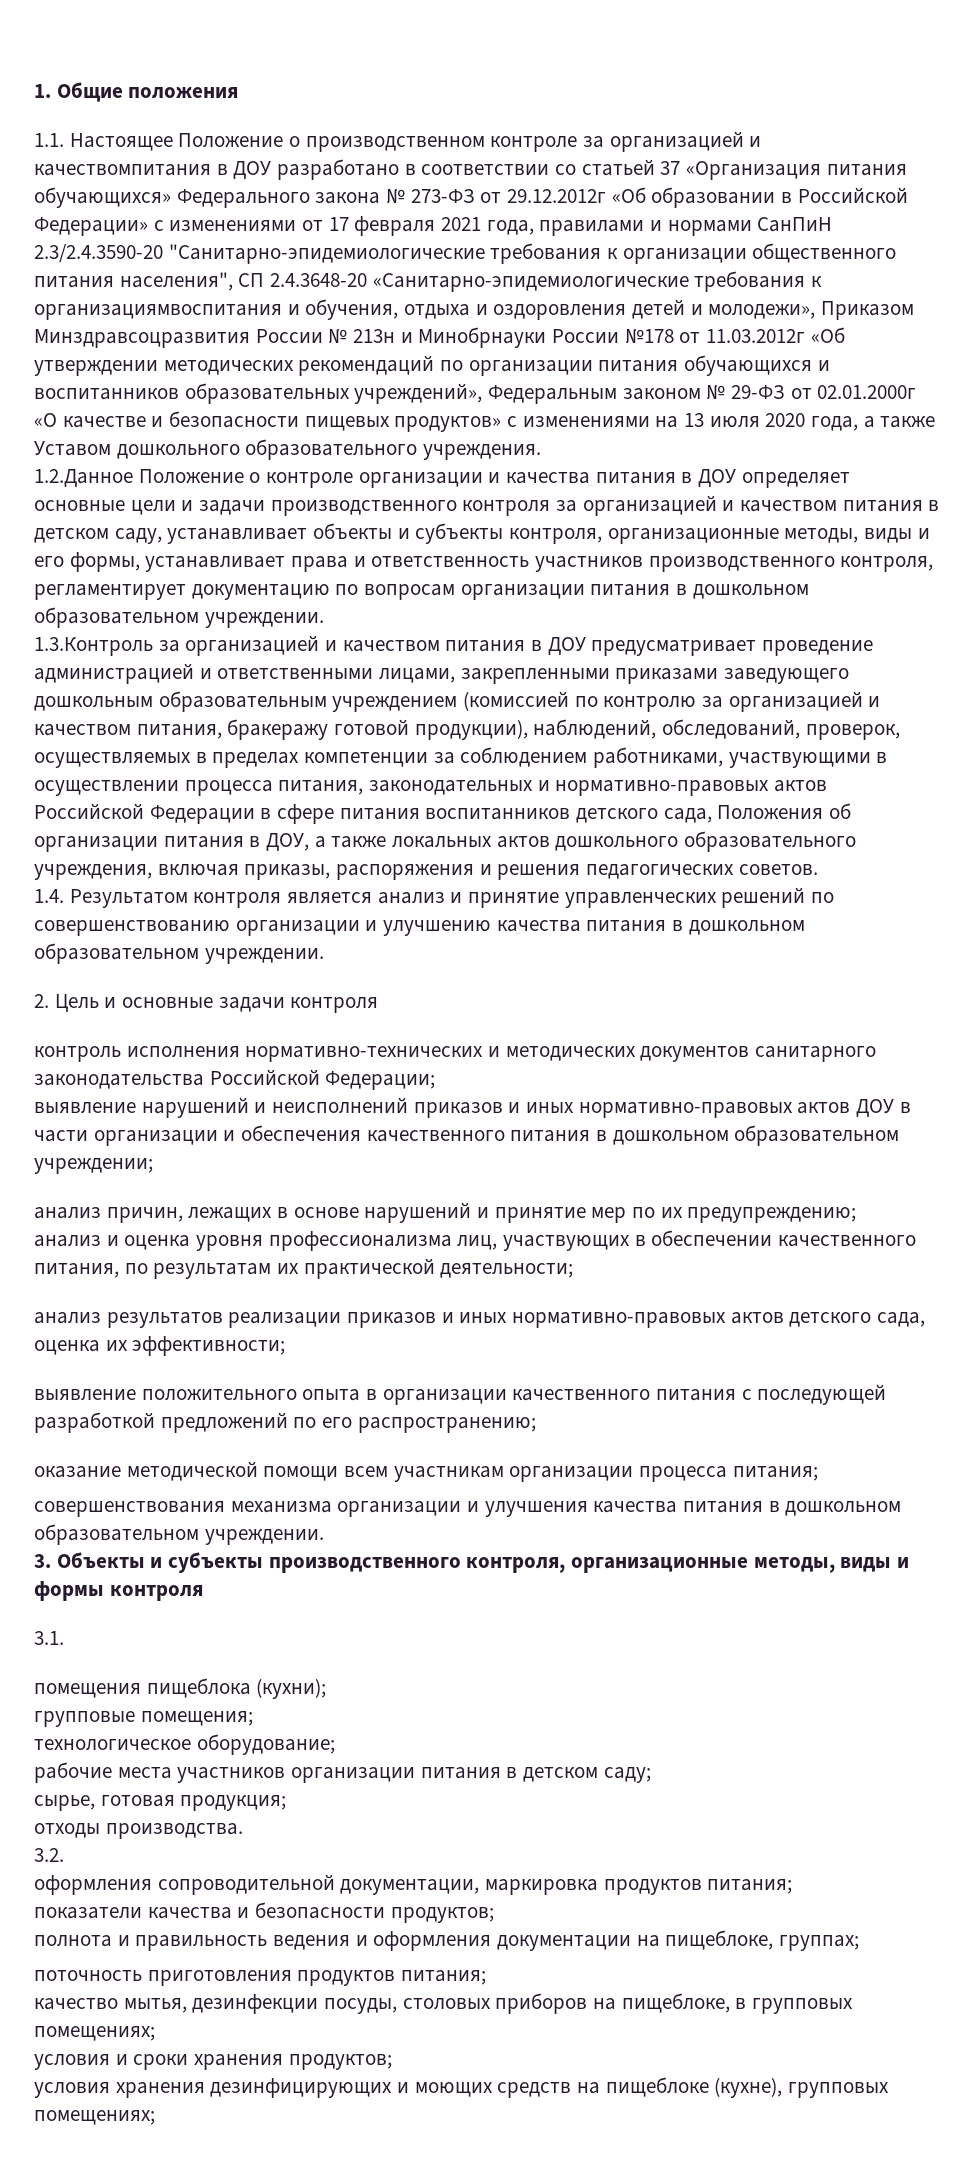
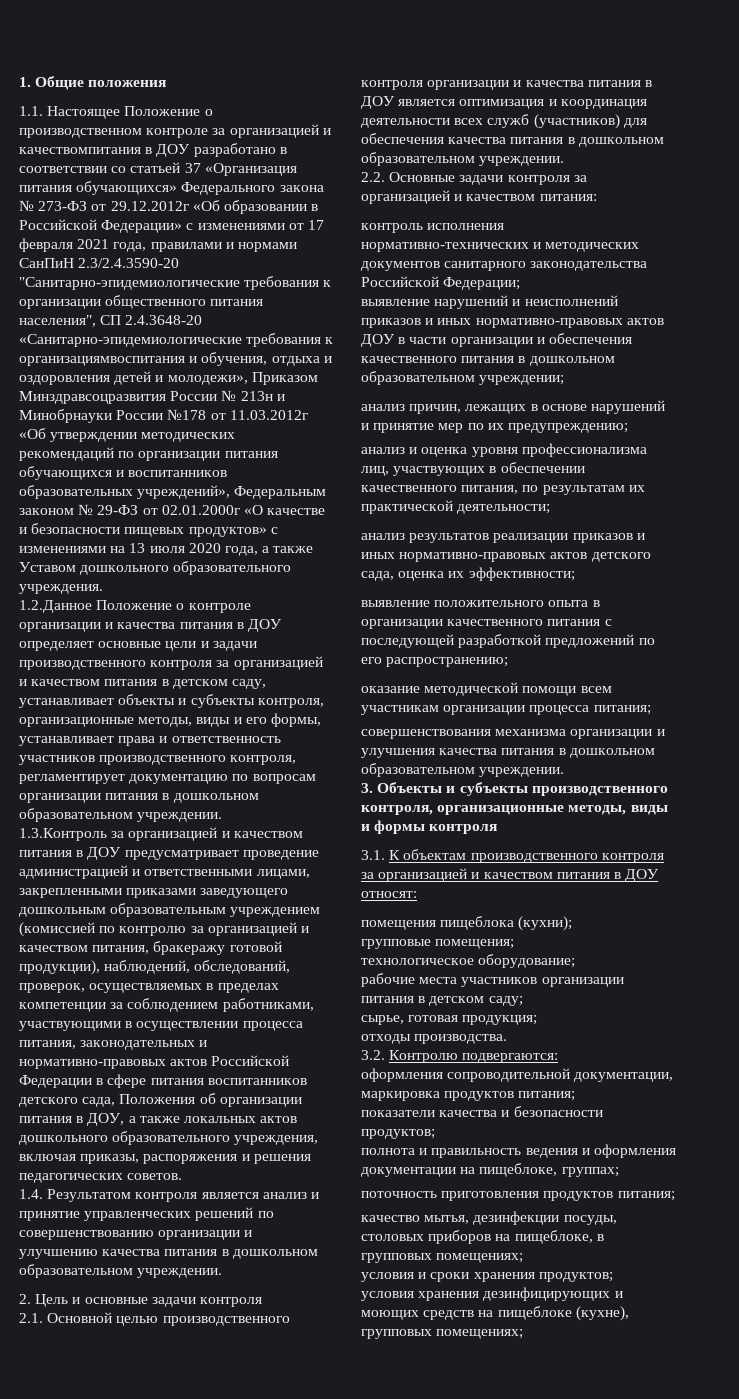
+ 2.1. Основной целью производственного контроля организации и качества питания в ДОУ является оптимизация и координация деятельности всех служб (участников) для обеспечения качества питания в дошкольном образовательном учреждении.
+ 2.2. Основные задачи контроля за организацией и качеством питания:
- 3.1.
+ 3.1. К объектам производственного контроля за организацией и качеством питания в ДОУ относят:
- 3.2.
+ 3.2. Контролю подвергаются:

